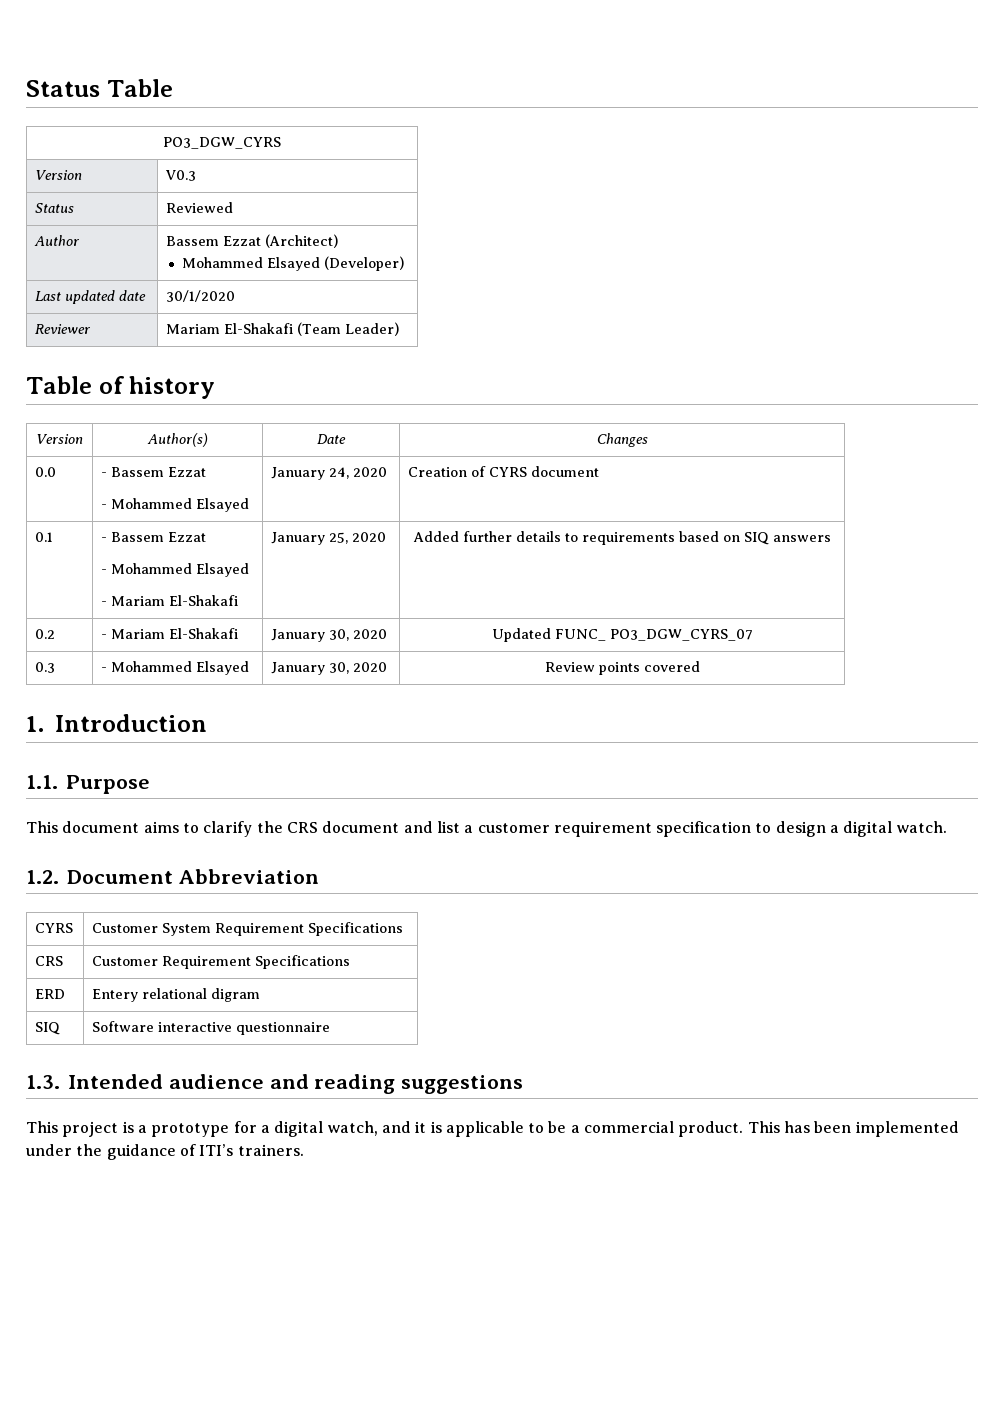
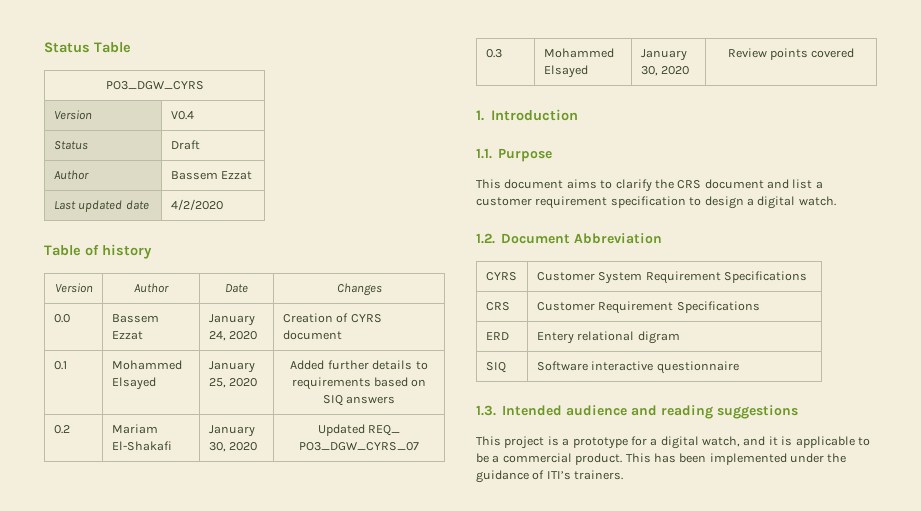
- Version | V0.3
+ Version | V0.4
- Status | Reviewed
+ Status | Draft
- Author | Bassem Ezzat (Architect)
- Mohammed Elsayed (Developer)
+ Author | Bassem Ezzat
- Last updated date | 30/1/2020
- Reviewer | Mariam El-Shakafi (Team Leader)
+ Last updated date | 4/2/2020
- Version | Author(s) | Date | Changes
+ Version | Author | Date | Changes
- 0.0 | - Bassem Ezzat
- - Mohammed Elsayed | January 24, 2020 | Creation of CYRS document
+ 0.0 | Bassem Ezzat | January 24, 2020 | Creation of CYRS document
- 0.1 | - Bassem Ezzat
- - Mohammed Elsayed
- - Mariam El-Shakafi | January 25, 2020 | Added further details to requirements based on SIQ answers
+ 0.1 | Mohammed Elsayed | January 25, 2020 | Added further details to requirements based on SIQ answers
- 0.2 | - Mariam El-Shakafi | January 30, 2020 | Updated FUNC_ PO3_DGW_CYRS_07
+ 0.2 | Mariam El-Shakafi | January 30, 2020 | Updated REQ_ PO3_DGW_CYRS_07
- 0.3 | - Mohammed Elsayed | January 30, 2020 | Review points covered
+ 0.3 | Mohammed Elsayed | January 30, 2020 | Review points covered

